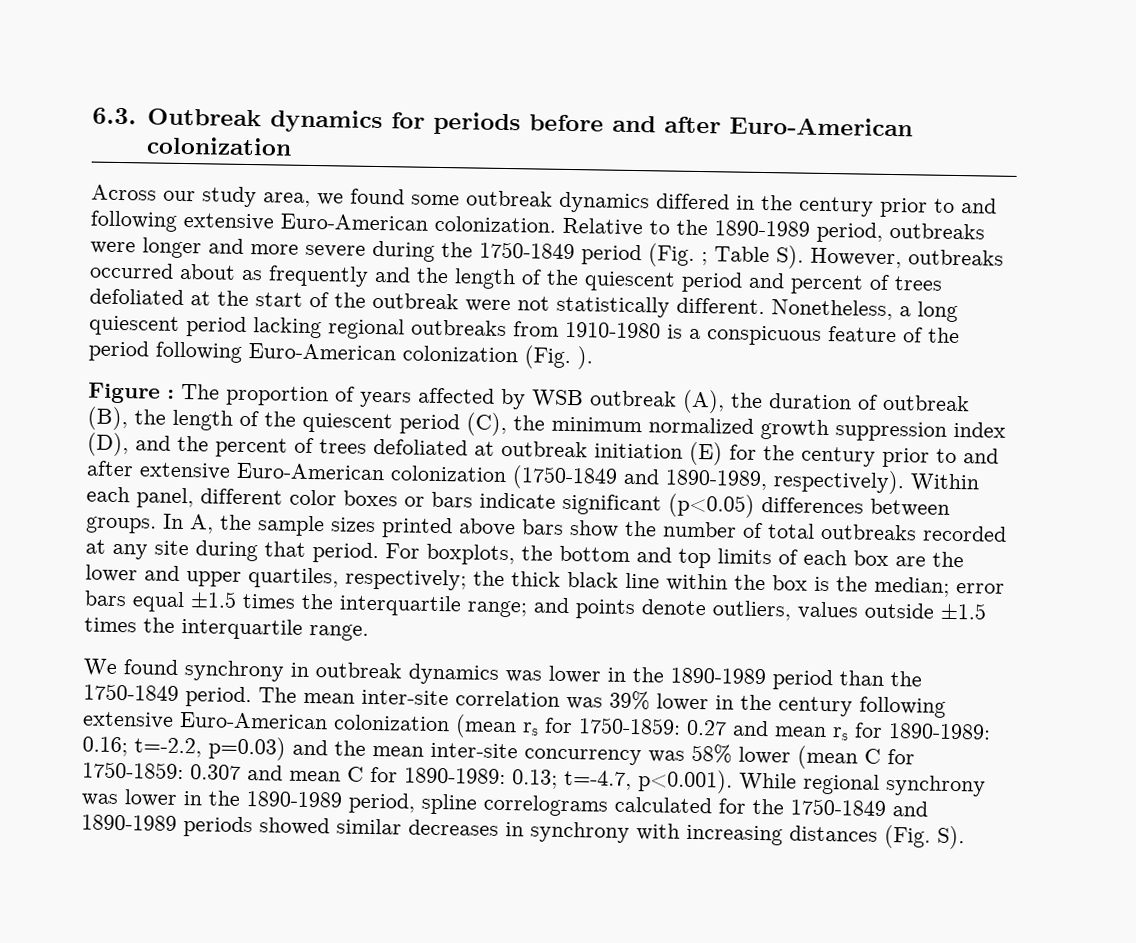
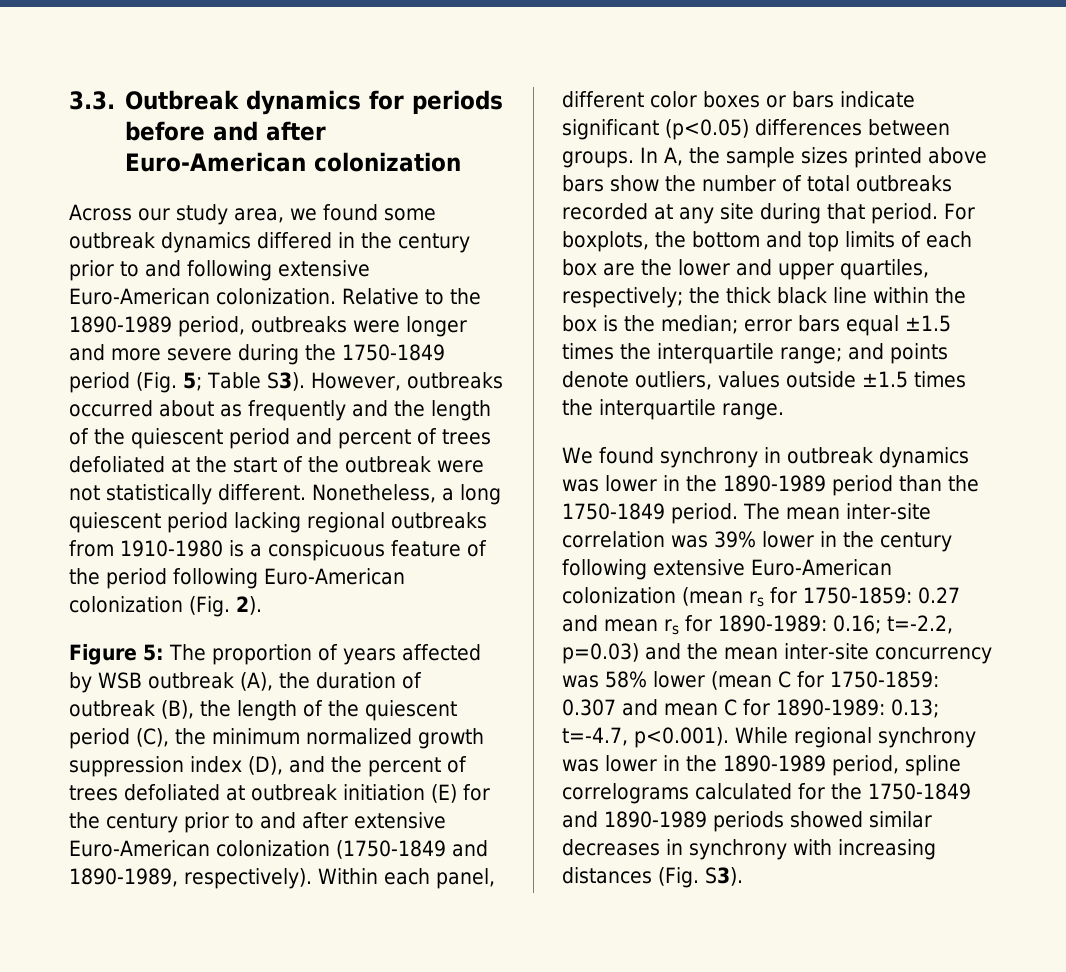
- 6.3. Outbreak dynamics for periods before and after Euro-American colonization
+ 3.3. Outbreak dynamics for periods before and after Euro-American colonization
- Relative to the 1890-1989 period, outbreaks were longer and more severe during the 1750-1849 period (Fig. ; Table S). However, outbreaks occurred about as frequently and the length of the quiescent period and percent of trees defoliated at the start of the outbreak were not statistically different.
+ Relative to the 1890-1989 period, outbreaks were longer and more severe during the 1750-1849 period (Fig. 5; Table S3). However, outbreaks occurred about as frequently and the length of the quiescent period and percent of trees defoliated at the start of the outbreak were not statistically different.
- Nonetheless, a long quiescent period lacking regional outbreaks from 1910-1980 is a conspicuous feature of the period following Euro-American colonization (Fig. ).
+ Nonetheless, a long quiescent period lacking regional outbreaks from 1910-1980 is a conspicuous feature of the period following Euro-American colonization (Fig. 2).
- Figure : The proportion of years affected by WSB outbreak (A), the duration of outbreak (B), the length of the quiescent period (C), the minimum normalized growth suppression index (D), and the percent of trees defoliated at outbreak initiation (E) for the century prior to and after extensive Euro-American colonization (1750-1849 and 1890-1989, respectively).
+ Figure 5: The proportion of years affected by WSB outbreak (A), the duration of outbreak (B), the length of the quiescent period (C), the minimum normalized growth suppression index (D), and the percent of trees defoliated at outbreak initiation (E) for the century prior to and after extensive Euro-American colonization (1750-1849 and 1890-1989, respectively).
- t=-4.7, p<0.001). While regional synchrony was lower in the 1890-1989 period, spline correlograms calculated for the 1750-1849 and 1890-1989 periods showed similar decreases in synchrony with increasing distances (Fig. S).
+ t=-4.7, p<0.001). While regional synchrony was lower in the 1890-1989 period, spline correlograms calculated for the 1750-1849 and 1890-1989 periods showed similar decreases in synchrony with increasing distances (Fig. S3).

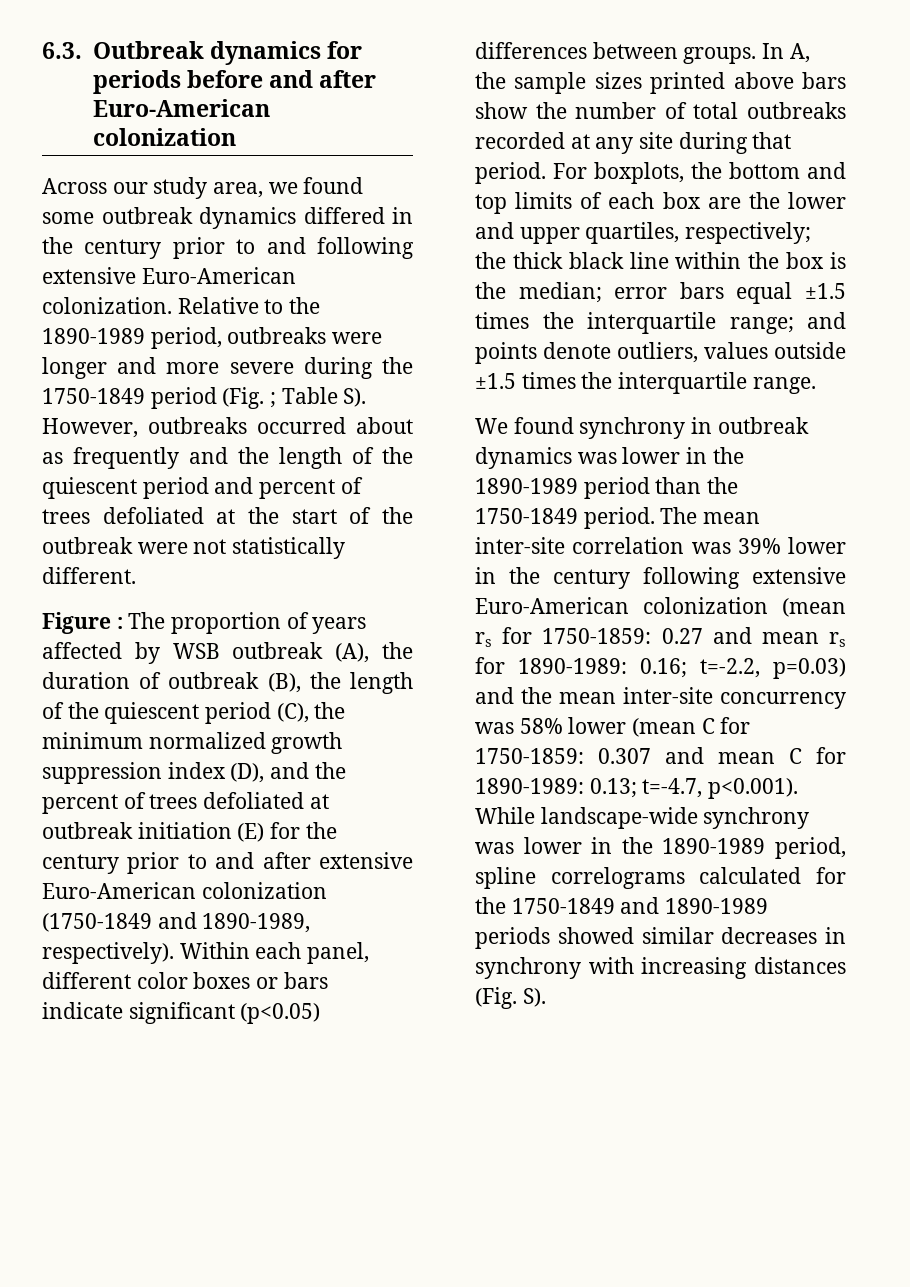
- 3.3. Outbreak dynamics for periods before and after Euro-American colonization
+ 6.3. Outbreak dynamics for periods before and after Euro-American colonization
- Relative to the 1890-1989 period, outbreaks were longer and more severe during the 1750-1849 period (Fig. 5; Table S3). However, outbreaks occurred about as frequently and the length of the quiescent period and percent of trees defoliated at the start of the outbreak were not statistically different. Nonetheless, a long quiescent period lacking regional outbreaks from 1910-1980 is a conspicuous feature of the period following Euro-American colonization (Fig. 2).
+ Relative to the 1890-1989 period, outbreaks were longer and more severe during the 1750-1849 period (Fig. ; Table S). However, outbreaks occurred about as frequently and the length of the quiescent period and percent of trees defoliated at the start of the outbreak were not statistically different.
- Figure 5: The proportion of years affected by WSB outbreak (A), the duration of outbreak (B), the length of the quiescent period (C), the minimum normalized growth suppression index (D), and the percent of trees defoliated at outbreak initiation (E) for the century prior to and after extensive Euro-American colonization (1750-1849 and 1890-1989, respectively).
+ Figure : The proportion of years affected by WSB outbreak (A), the duration of outbreak (B), the length of the quiescent period (C), the minimum normalized growth suppression index (D), and the percent of trees defoliated at outbreak initiation (E) for the century prior to and after extensive Euro-American colonization (1750-1849 and 1890-1989, respectively).
- t=-4.7, p<0.001). While regional synchrony was lower in the 1890-1989 period, spline correlograms calculated for the 1750-1849 and 1890-1989 periods showed similar decreases in synchrony with increasing distances (Fig. S3).
+ t=-4.7, p<0.001). While landscape-wide synchrony was lower in the 1890-1989 period, spline correlograms calculated for the 1750-1849 and 1890-1989 periods showed similar decreases in synchrony with increasing distances (Fig. S).

